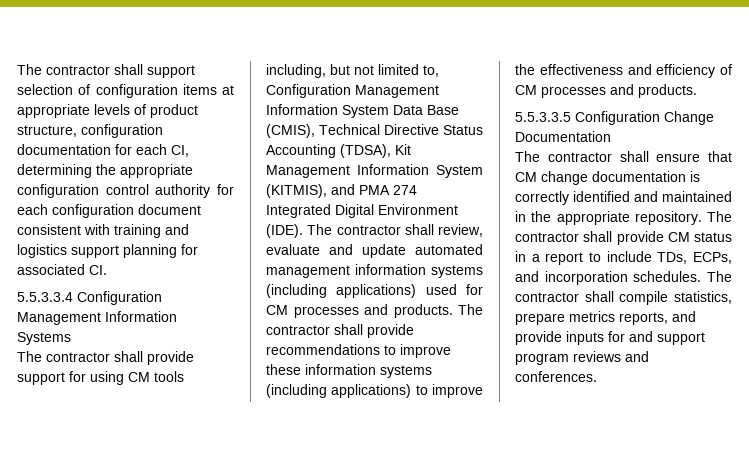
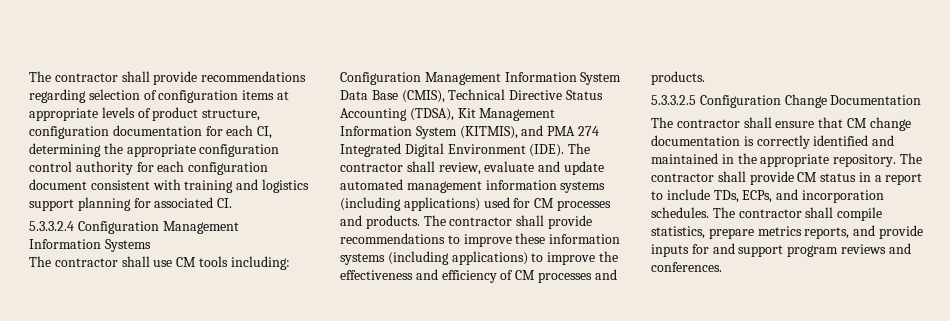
- The contractor shall support selection of configuration items at appropriate levels of product structure, configuration documentation for each CI, determining the appropriate configuration control authority for each configuration document consistent with training and logistics support planning for associated CI.
+ The contractor shall provide recommendations regarding selection of configuration items at appropriate levels of product structure, configuration documentation for each CI, determining the appropriate configuration control authority for each configuration document consistent with training and logistics support planning for associated CI.
- 5.5.3.3.4 Configuration Management Information Systems
+ 5.3.3.2.4 Configuration Management Information Systems
- The contractor shall provide support for using CM tools including, but not limited to, Configuration Management Information System Data Base (CMIS), Technical Directive Status Accounting (TDSA), Kit Management Information System (KITMIS), and PMA 274 Integrated Digital Environment (IDE).
+ The contractor shall use CM tools including: Configuration Management Information System Data Base (CMIS), Technical Directive Status Accounting (TDSA), Kit Management Information System (KITMIS), and PMA 274 Integrated Digital Environment (IDE).
- 5.5.3.3.5 Configuration Change Documentation
+ 5.3.3.2.5 Configuration Change Documentation

